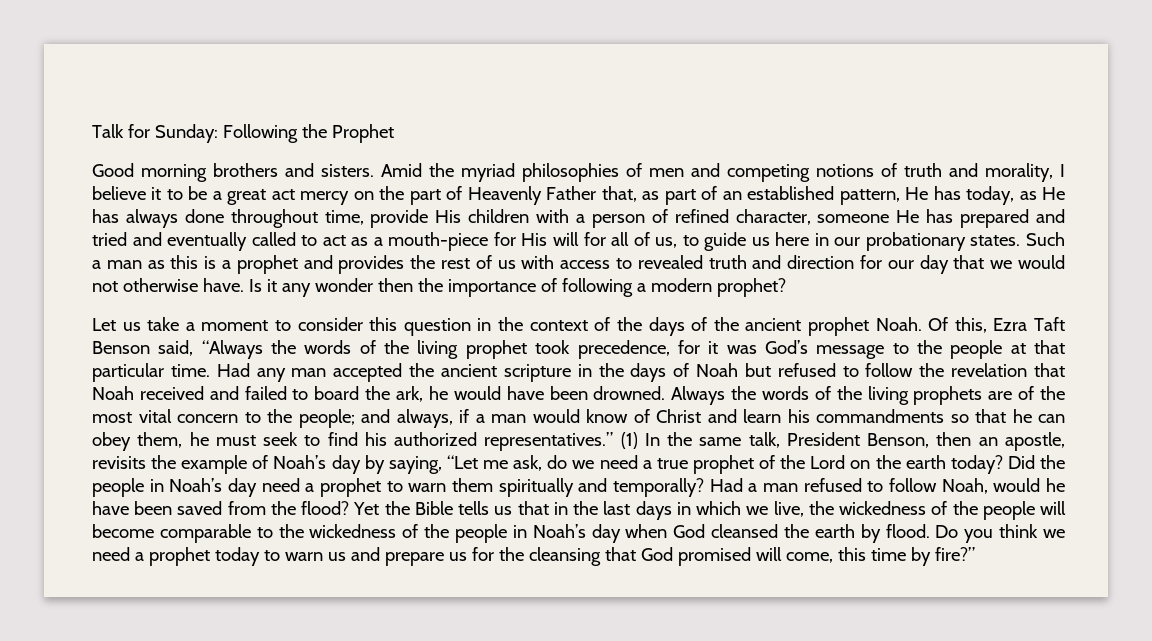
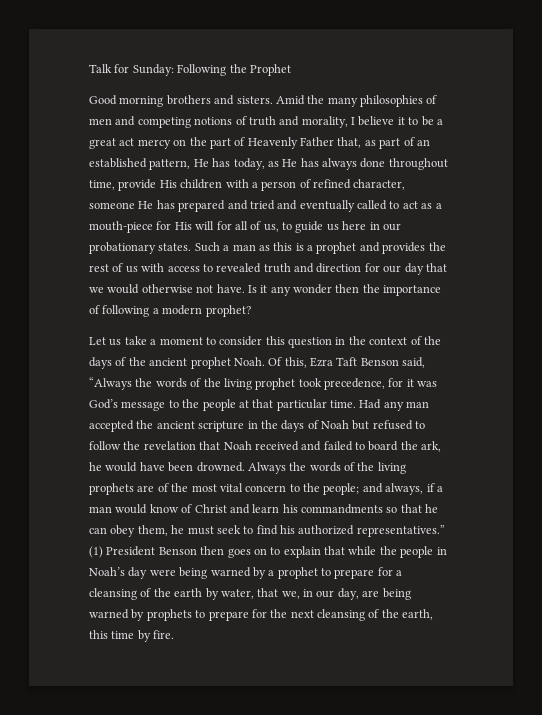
- Amid the myriad philosophies of men and competing notions of truth and morality, I believe it to be a great act mercy on the part of Heavenly Father that, as part of an established pattern, He has today, as He has always done throughout time, provide His children with a person of refined character, someone He has prepared and tried and eventually called to act as a mouth-piece for His will for all of us, to guide us here in our probationary states.
+ Amid the many philosophies of men and competing notions of truth and morality, I believe it to be a great act mercy on the part of Heavenly Father that, as part of an established pattern, He has today, as He has always done throughout time, provide His children with a person of refined character, someone He has prepared and tried and eventually called to act as a mouth-piece for His will for all of us, to guide us here in our probationary states.
- Such a man as this is a prophet and provides the rest of us with access to revealed truth and direction for our day that we would not otherwise have.
+ Such a man as this is a prophet and provides the rest of us with access to revealed truth and direction for our day that we would otherwise not have.
- (1) In the same talk, President Benson, then an apostle, revisits the example of Noah’s day by saying, “Let me ask, do we need a true prophet of the Lord on the earth today? Did the people in Noah’s day need a prophet to warn them spiritually and temporally? Had a man refused to follow Noah, would he have been saved from the flood? Yet the Bible tells us that in the last days in which we live, the wickedness of the people will become comparable to the wickedness of the people in Noah’s day when God cleansed the earth by flood. Do you think we need a prophet today to warn us and prepare us for the cleansing that God promised will come, this time by fire?”
+ (1) President Benson then goes on to explain that while the people in Noah’s day were being warned by a prophet to prepare for a cleansing of the earth by water, that we, in our day, are being warned by prophets to prepare for the next cleansing of the earth, this time by fire.

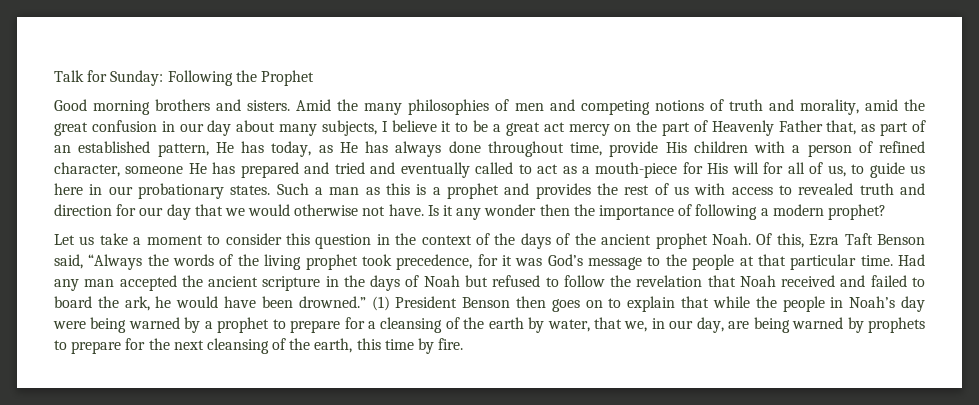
- Amid the many philosophies of men and competing notions of truth and morality, I believe it to be a great act mercy on the part of Heavenly Father that, as part of an established pattern, He has today, as He has always done throughout time, provide His children with a person of refined character, someone He has prepared and tried and eventually called to act as a mouth-piece for His will for all of us, to guide us here in our probationary states.
+ Amid the many philosophies of men and competing notions of truth and morality, amid the great confusion in our day about many subjects, I believe it to be a great act mercy on the part of Heavenly Father that, as part of an established pattern, He has today, as He has always done throughout time, provide His children with a person of refined character, someone He has prepared and tried and eventually called to act as a mouth-piece for His will for all of us, to guide us here in our probationary states.
- Had any man accepted the ancient scripture in the days of Noah but refused to follow the revelation that Noah received and failed to board the ark, he would have been drowned. Always the words of the living prophets are of the most vital concern to the people; and always, if a man would know of Christ and learn his commandments so that he can obey them, he must seek to find his authorized representatives.”
+ Had any man accepted the ancient scripture in the days of Noah but refused to follow the revelation that Noah received and failed to board the ark, he would have been drowned.”

